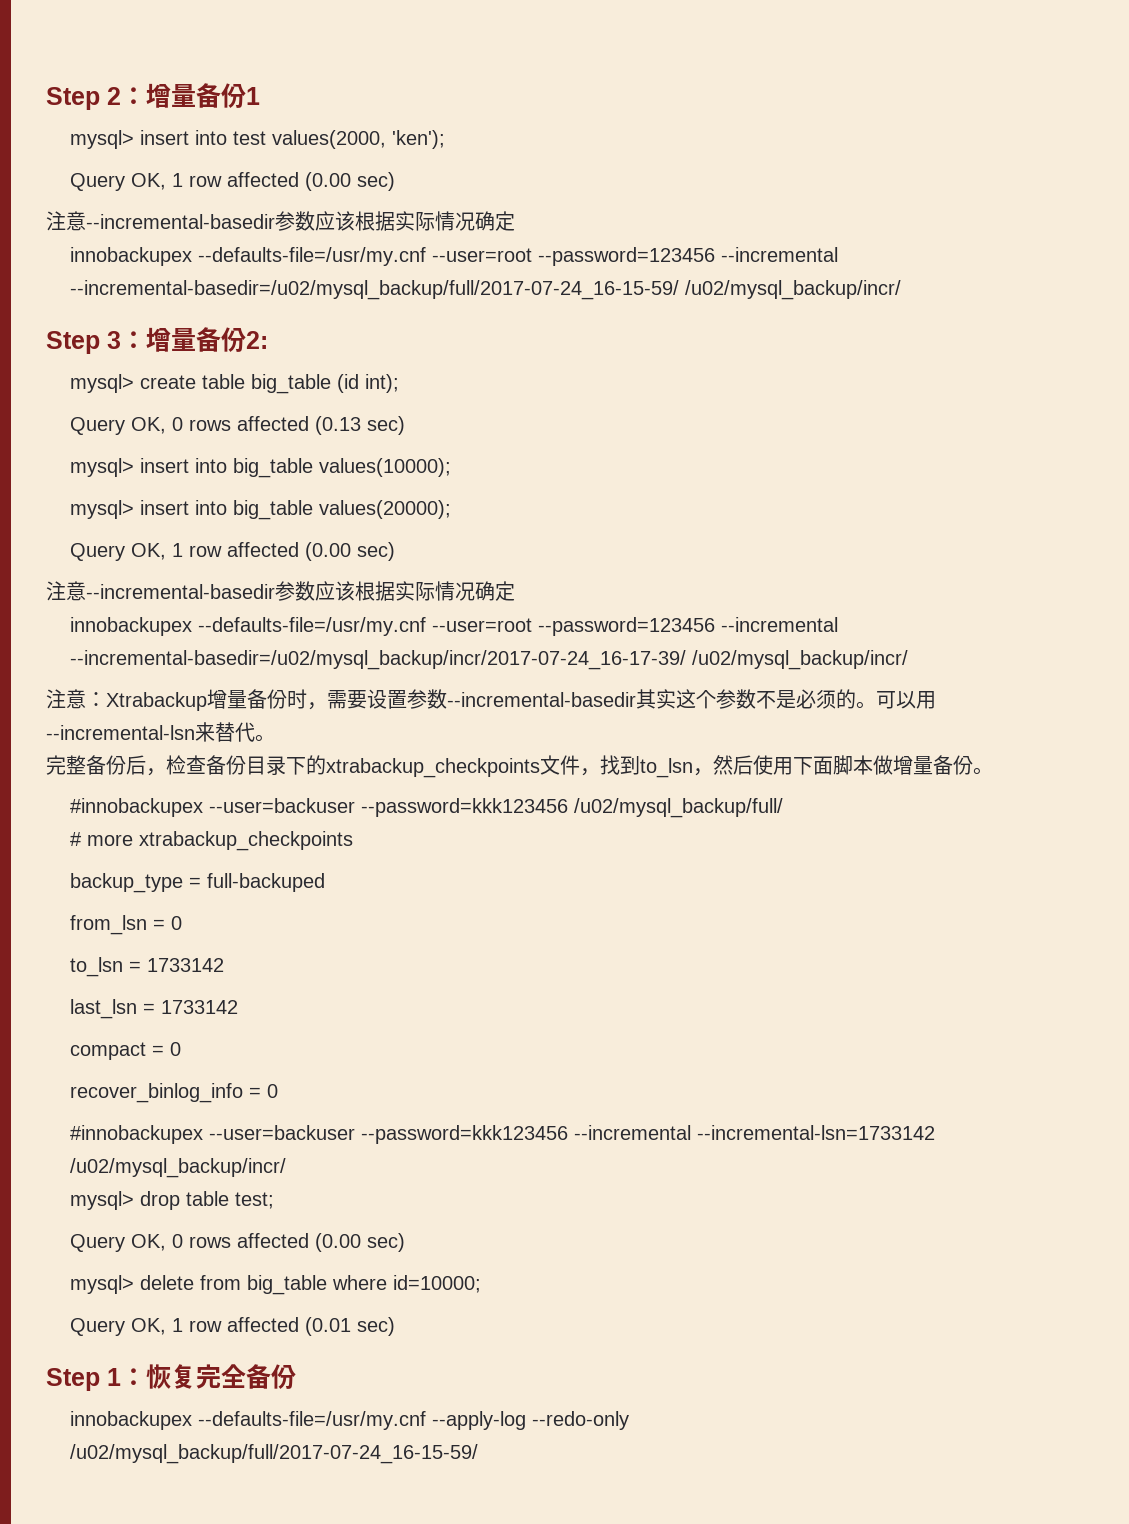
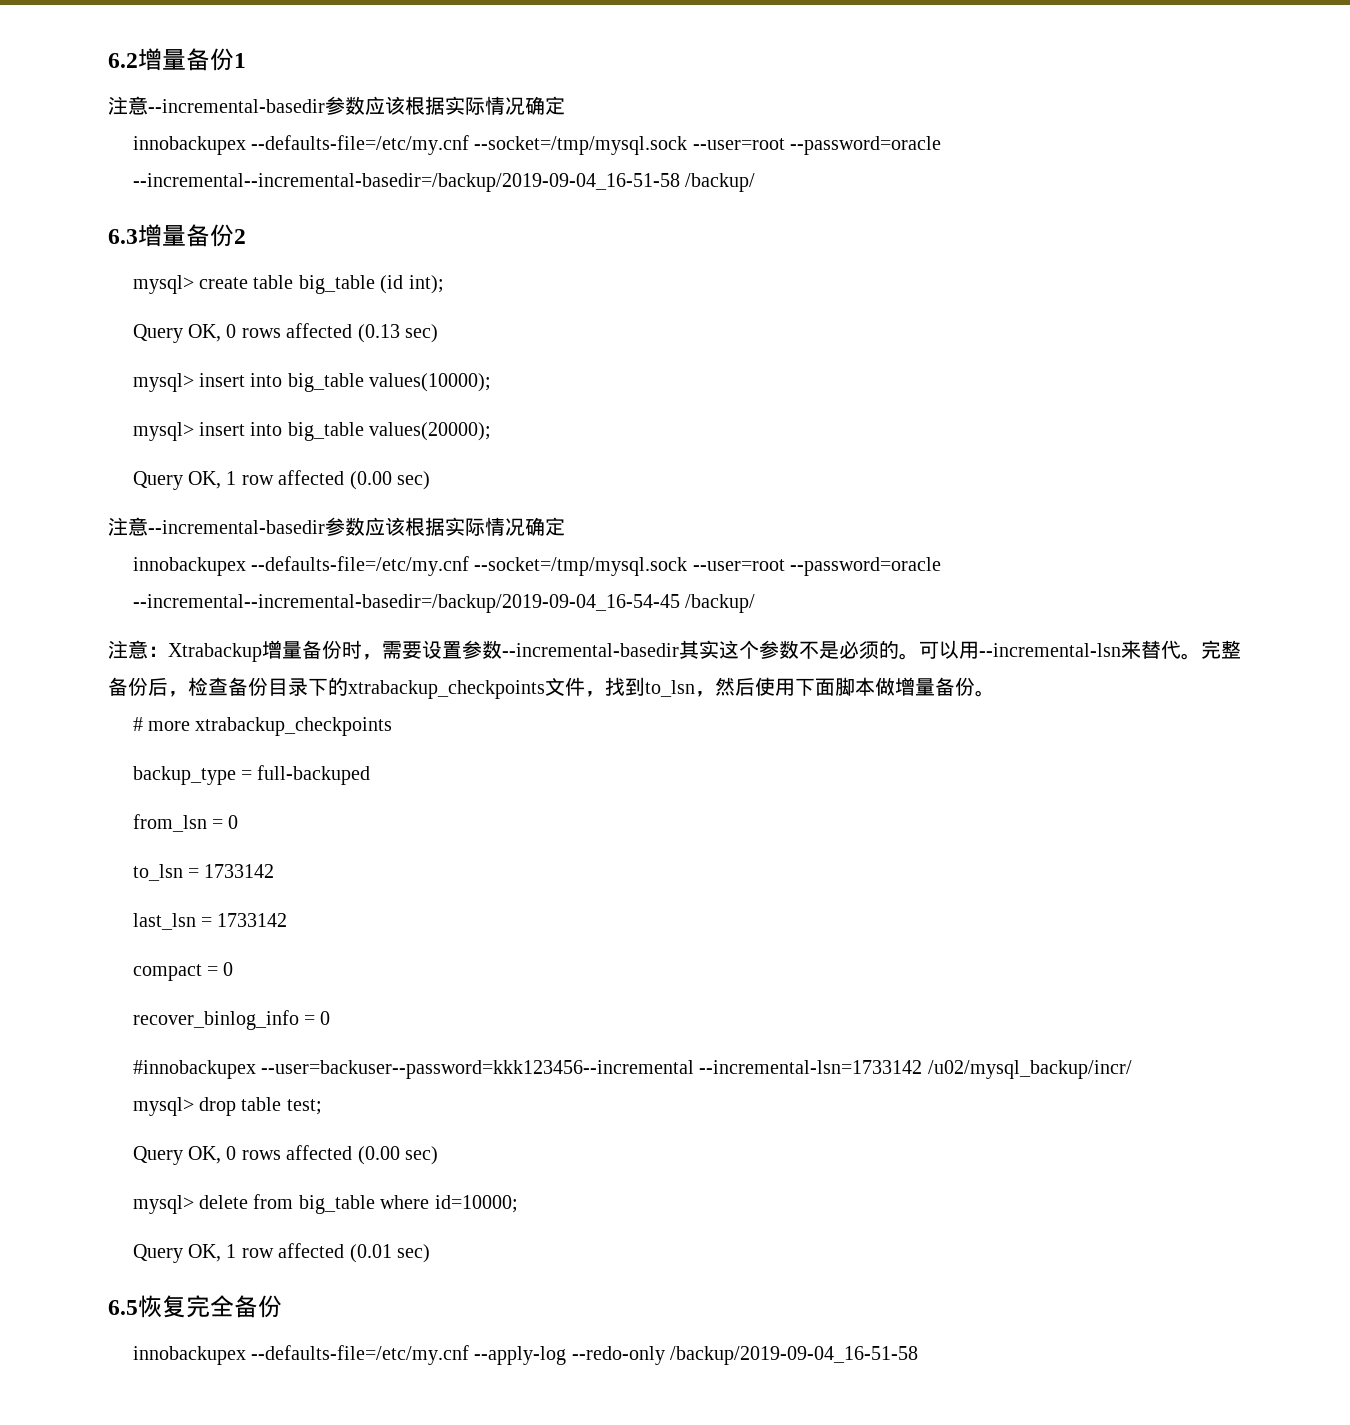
- Step 2：增量备份1
- mysql> insert into test values(2000, 'ken');
- Query OK, 1 row affected (0.00 sec)
+ 6.2增量备份1
  注意--incremental-basedir参数应该根据实际情况确定
- innobackupex --defaults-file=/usr/my.cnf --user=root --password=123456 --incremental --incremental-basedir=/u02/mysql_backup/full/2017-07-24_16-15-59/ /u02/mysql_backup/incr/
- Step 3：增量备份2:
+ innobackupex --defaults-file=/etc/my.cnf --socket=/tmp/mysql.sock --user=root --password=oracle --incremental--incremental-basedir=/backup/2019-09-04_16-51-58 /backup/
+ 6.3增量备份2
- innobackupex --defaults-file=/usr/my.cnf --user=root --password=123456 --incremental --incremental-basedir=/u02/mysql_backup/incr/2017-07-24_16-17-39/ /u02/mysql_backup/incr/
+ innobackupex --defaults-file=/etc/my.cnf --socket=/tmp/mysql.sock --user=root --password=oracle --incremental--incremental-basedir=/backup/2019-09-04_16-54-45 /backup/
- 可以用--incremental-lsn来替代。
- 完整备份后，检查备份目录下的xtrabackup_checkpoints文件，找到to_lsn，然后使用下面脚本做增量备份。
+ 可以用--incremental-lsn来替代。完整备份后，检查备份目录下的xtrabackup_checkpoints文件，找到to_lsn，然后使用下面脚本做增量备份。
- #innobackupex --user=backuser --password=kkk123456 /u02/mysql_backup/full/
- #innobackupex --user=backuser --password=kkk123456 --incremental --incremental-lsn=1733142 /u02/mysql_backup/incr/
+ #innobackupex --user=backuser--password=kkk123456--incremental --incremental-lsn=1733142 /u02/mysql_backup/incr/
- Step 1：恢复完全备份
+ 6.5恢复完全备份
- innobackupex --defaults-file=/usr/my.cnf --apply-log --redo-only /u02/mysql_backup/full/2017-07-24_16-15-59/
+ innobackupex --defaults-file=/etc/my.cnf --apply-log --redo-only /backup/2019-09-04_16-51-58

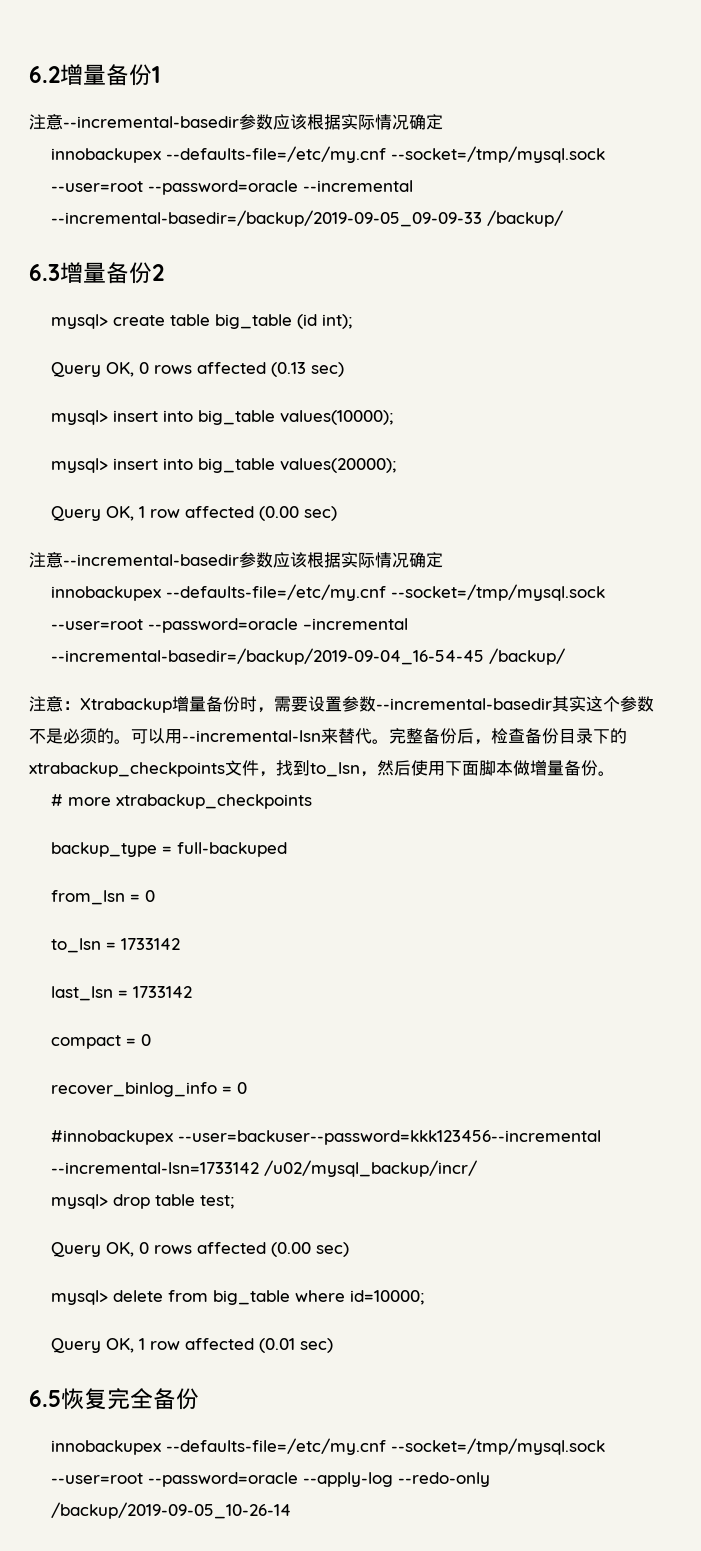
- innobackupex --defaults-file=/etc/my.cnf --socket=/tmp/mysql.sock --user=root --password=oracle --incremental--incremental-basedir=/backup/2019-09-04_16-51-58 /backup/
+ innobackupex --defaults-file=/etc/my.cnf --socket=/tmp/mysql.sock --user=root --password=oracle --incremental --incremental-basedir=/backup/2019-09-05_09-09-33 /backup/
- innobackupex --defaults-file=/etc/my.cnf --socket=/tmp/mysql.sock --user=root --password=oracle --incremental--incremental-basedir=/backup/2019-09-04_16-54-45 /backup/
+ innobackupex --defaults-file=/etc/my.cnf --socket=/tmp/mysql.sock --user=root --password=oracle –incremental --incremental-basedir=/backup/2019-09-04_16-54-45 /backup/
- innobackupex --defaults-file=/etc/my.cnf --apply-log --redo-only /backup/2019-09-04_16-51-58
+ innobackupex --defaults-file=/etc/my.cnf --socket=/tmp/mysql.sock --user=root --password=oracle --apply-log --redo-only /backup/2019-09-05_10-26-14

